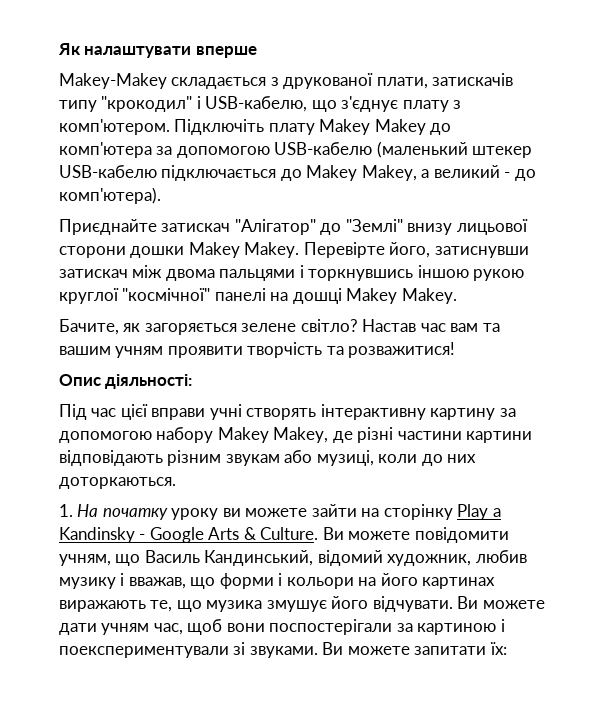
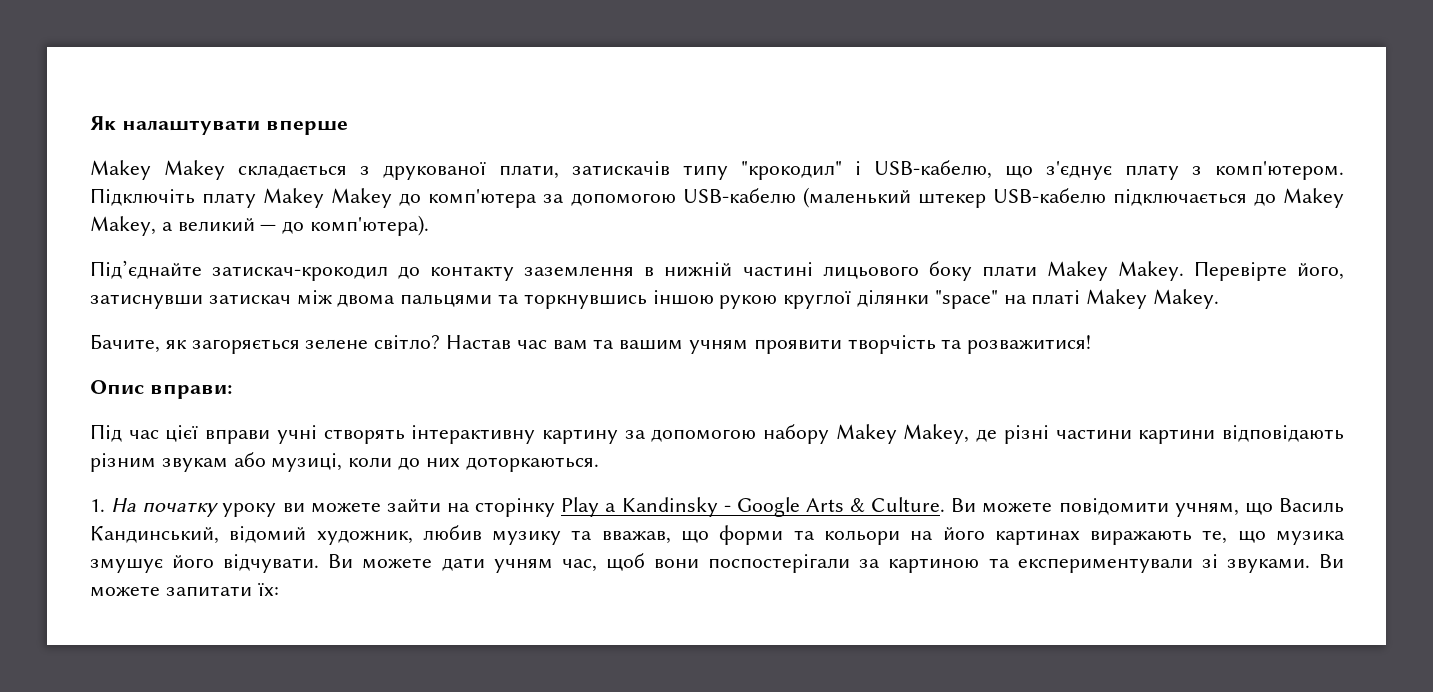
- Makey-Makey складається з друкованої плати, затискачів типу "крокодил" і USB-кабелю, що з'єднує плату з комп'ютером.
+ Makey Makey складається з друкованої плати, затискачів типу "крокодил" і USB-кабелю, що з'єднує плату з комп'ютером.
- Підключіть плату Makey Makey до комп'ютера за допомогою USB-кабелю (маленький штекер USB-кабелю підключається до Makey Makey, а великий - до комп'ютера).
+ Підключіть плату Makey Makey до комп'ютера за допомогою USB-кабелю (маленький штекер USB-кабелю підключається до Makey Makey, а великий — до комп'ютера).
- Приєднайте затискач "Алігатор" до "Землі" внизу лицьової сторони дошки Makey Makey.
+ Під’єднайте затискач-крокодил до контакту заземлення в нижній частині лицьового боку плати Makey Makey.
- Перевірте його, затиснувши затискач між двома пальцями і торкнувшись іншою рукою круглої "космічної" панелі на дошці Makey Makey.
+ Перевірте його, затиснувши затискач між двома пальцями та торкнувшись іншою рукою круглої ділянки "space" на платі Makey Makey.
- Опис діяльності:
+ Опис вправи:
- Ви можете повідомити учням, що Василь Кандинський, відомий художник, любив музику і вважав, що форми і кольори на його картинах виражають те, що музика змушує його відчувати.
+ Ви можете повідомити учням, що Василь Кандинський, відомий художник, любив музику та вважав, що форми та кольори на його картинах виражають те, що музика змушує його відчувати.
- Ви можете дати учням час, щоб вони поспостерігали за картиною і поекспериментували зі звуками.
+ Ви можете дати учням час, щоб вони поспостерігали за картиною та експериментували зі звуками.

